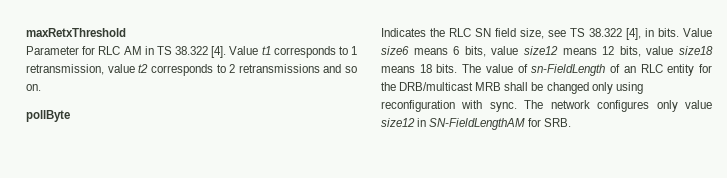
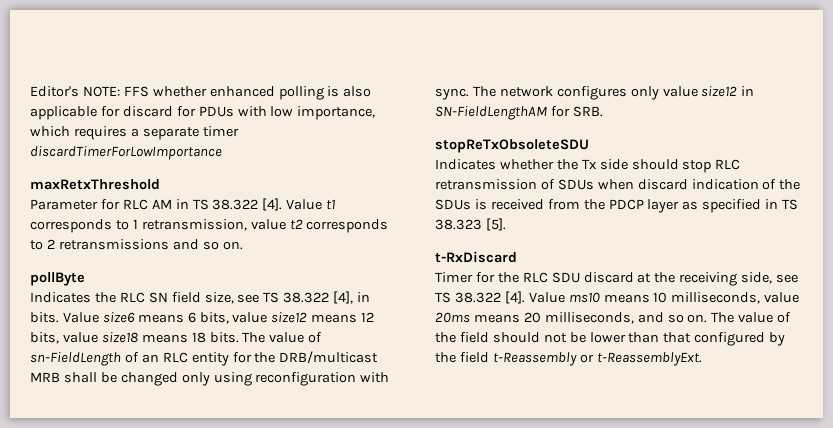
+ Editor's NOTE: FFS whether enhanced polling is also applicable for discard for PDUs with low importance, which requires a separate timer discardTimerForLowImportance
+ stopReTxObsoleteSDU
+ Indicates whether the Tx side should stop RLC retransmission of SDUs when discard indication of the SDUs is received from the PDCP layer as specified in TS 38.323 [5].
+ t-RxDiscard
+ Timer for the RLC SDU discard at the receiving side, see TS 38.322 [4]. Value ms10 means 10 milliseconds, value 20ms means 20 milliseconds, and so on. The value of the field should not be lower than that configured by the field t-Reassembly or t-ReassemblyExt.

